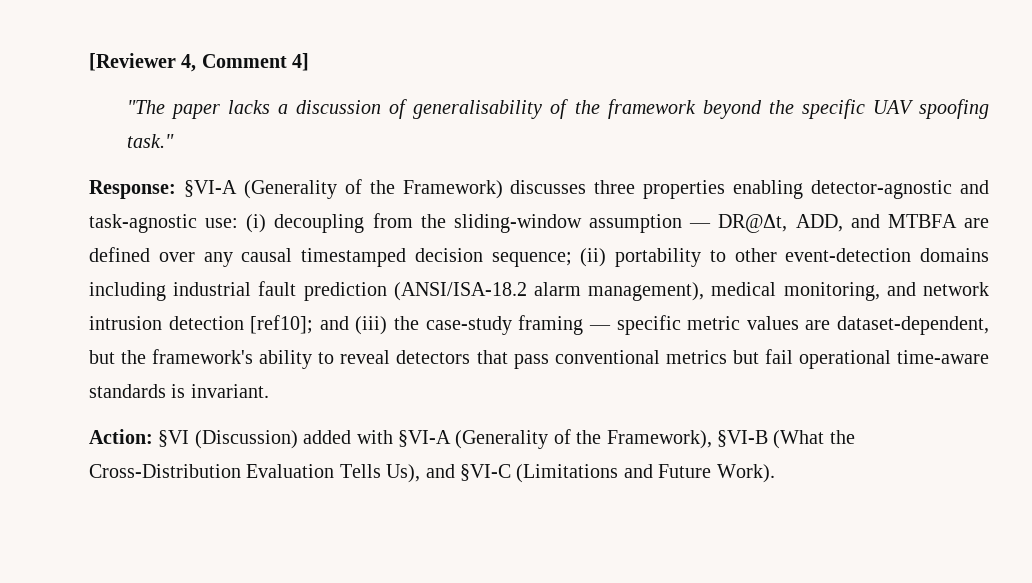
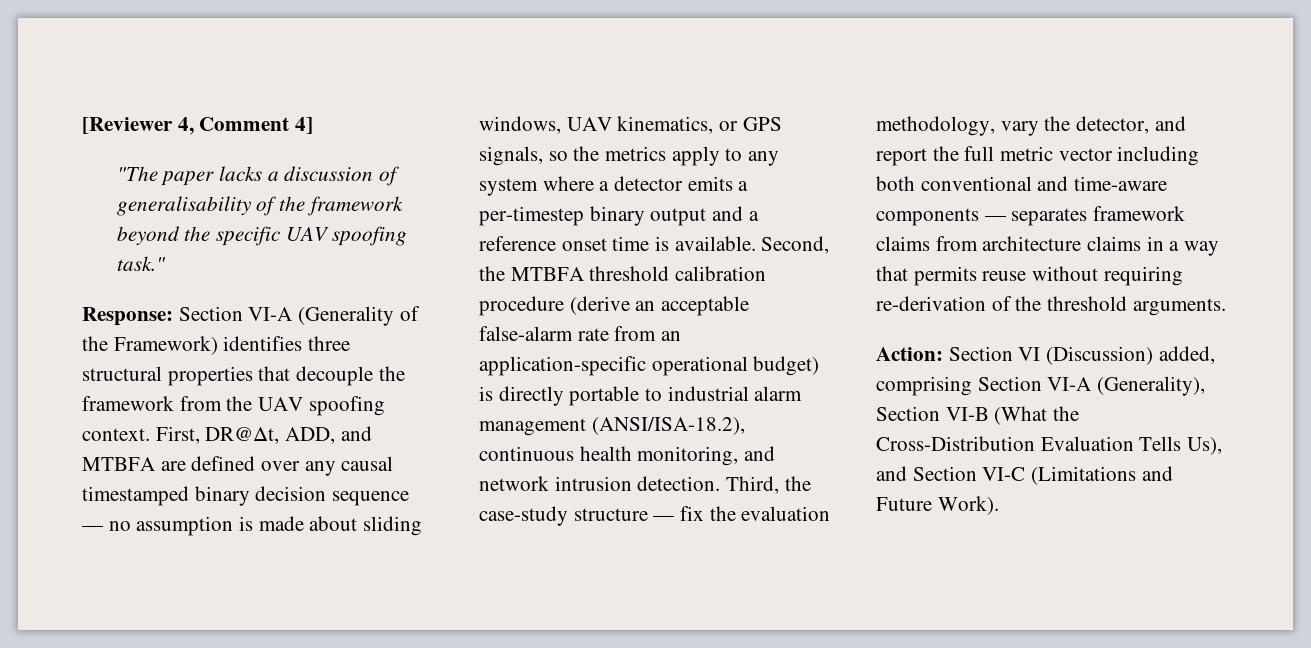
- Response: §VI-A (Generality of the Framework) discusses three properties enabling detector-agnostic and task-agnostic use: (i) decoupling from the sliding-window assumption — DR@Δt, ADD, and MTBFA are defined over any causal timestamped decision sequence; (ii) portability to other event-detection domains including industrial fault prediction (ANSI/ISA-18.2 alarm management), medical monitoring, and network intrusion detection [ref10]; and (iii) the case-study framing — specific metric values are dataset-dependent, but the framework's ability to reveal detectors that pass conventional metrics but fail operational time-aware standards is invariant.
- Action: §VI (Discussion) added with §VI-A (Generality of the Framework), §VI-B (What the Cross-Distribution Evaluation Tells Us), and §VI-C (Limitations and Future Work).
+ Response: Section VI-A (Generality of the Framework) identifies three structural properties that decouple the framework from the UAV spoofing context. First, DR@Δt, ADD, and MTBFA are defined over any causal timestamped binary decision sequence — no assumption is made about sliding windows, UAV kinematics, or GPS signals, so the metrics apply to any system where a detector emits a per-timestep binary output and a reference onset time is available. Second, the MTBFA threshold calibration procedure (derive an acceptable false-alarm rate from an application-specific operational budget) is directly portable to industrial alarm management (ANSI/ISA-18.2), continuous health monitoring, and network intrusion detection. Third, the case-study structure — fix the evaluation methodology, vary the detector, and report the full metric vector including both conventional and time-aware components — separates framework claims from architecture claims in a way that permits reuse without requiring re-derivation of the threshold arguments.
+ Action: Section VI (Discussion) added, comprising Section VI-A (Generality), Section VI-B (What the Cross-Distribution Evaluation Tells Us), and Section VI-C (Limitations and Future Work).

